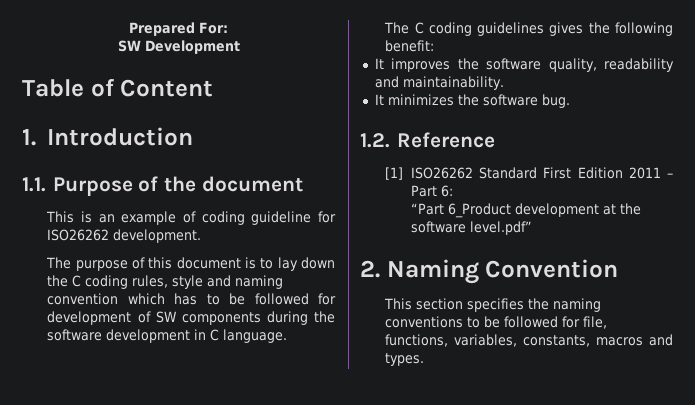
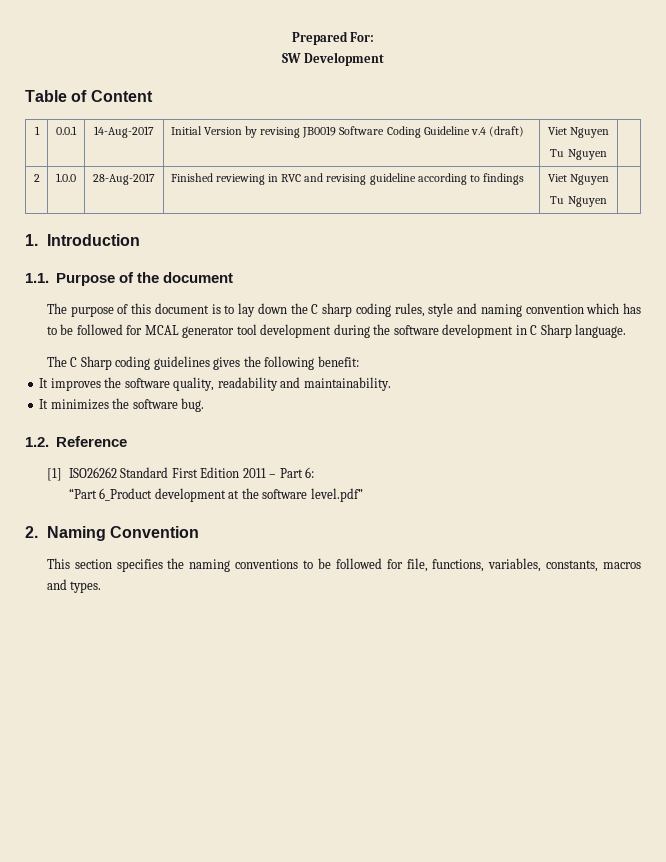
+ 1 | 0.0.1 | 14-Aug-2017 | Initial Version by revising JB0019 Software Coding Guideline v.4 (draft) | Viet Nguyen
+ Tu Nguyen |
+ 2 | 1.0.0 | 28-Aug-2017 | Finished reviewing in RVC and revising guideline according to findings | Viet Nguyen
+ Tu Nguyen |
- This is an example of coding guideline for ISO26262 development.
- The purpose of this document is to lay down the C coding rules, style and naming convention which has to be followed for development of SW components during the software development in C language.
+ The purpose of this document is to lay down the C sharp coding rules, style and naming convention which has to be followed for MCAL generator tool development during the software development in C Sharp language.
- The C coding guidelines gives the following benefit:
+ The C Sharp coding guidelines gives the following benefit:

